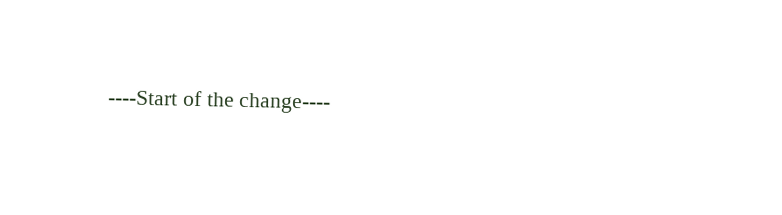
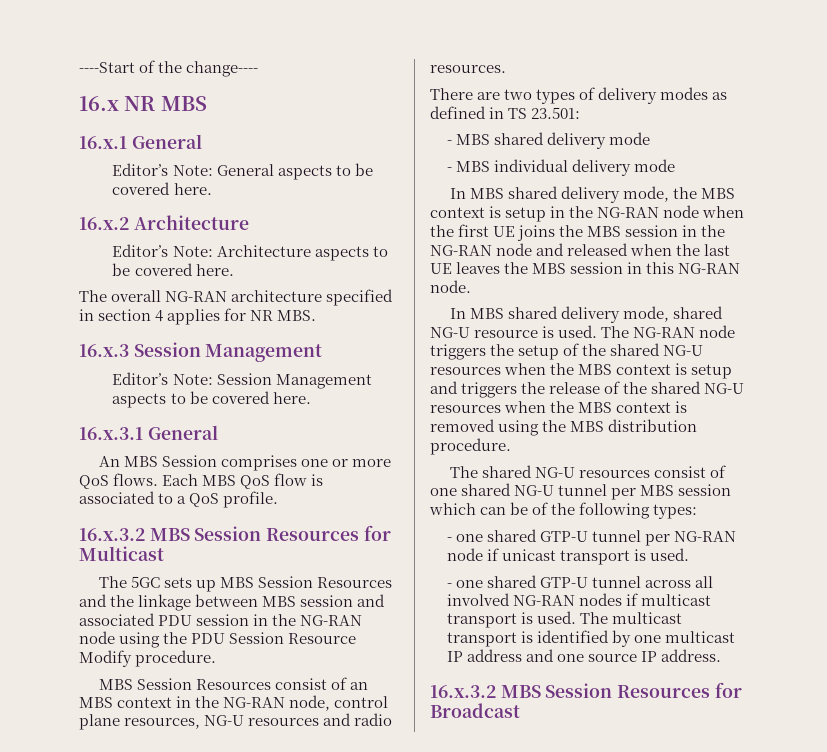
+ 16.x NR MBS
+ 16.x.1 General
+ Editor’s Note: General aspects to be covered here.
+ 16.x.2 Architecture
+ Editor’s Note: Architecture aspects to be covered here.
+ The overall NG-RAN architecture specified in section 4 applies for NR MBS.
+ 16.x.3 Session Management
+ Editor’s Note: Session Management aspects to be covered here.
+ 16.x.3.1 General
+ An MBS Session comprises one or more QoS flows. Each MBS QoS flow is associated to a QoS profile.
+ 16.x.3.2 MBS Session Resources for Multicast
+ The 5GC sets up MBS Session Resources and the linkage between MBS session and associated PDU session in the NG-RAN node using the PDU Session Resource Modify procedure.
+ MBS Session Resources consist of an MBS context in the NG-RAN node, control plane resources, NG-U resources and radio resources.
+ There are two types of delivery modes as defined in TS 23.501:
+ - MBS shared delivery mode
+ - MBS individual delivery mode
+ In MBS shared delivery mode, the MBS context is setup in the NG-RAN node when the first UE joins the MBS session in the NG-RAN node and released when the last UE leaves the MBS session in this NG-RAN node.
+ In MBS shared delivery mode, shared NG-U resource is used. The NG-RAN node triggers the setup of the shared NG-U resources when the MBS context is setup and triggers the release of the shared NG-U resources when the MBS context is removed using the MBS distribution procedure.
+ The shared NG-U resources consist of one shared NG-U tunnel per MBS session which can be of the following types:
+ - one shared GTP-U tunnel per NG-RAN node if unicast transport is used.
+ - one shared GTP-U tunnel across all involved NG-RAN nodes if multicast transport is used. The multicast transport is identified by one multicast IP address and one source IP address.
+ 16.x.3.2 MBS Session Resources for Broadcast

